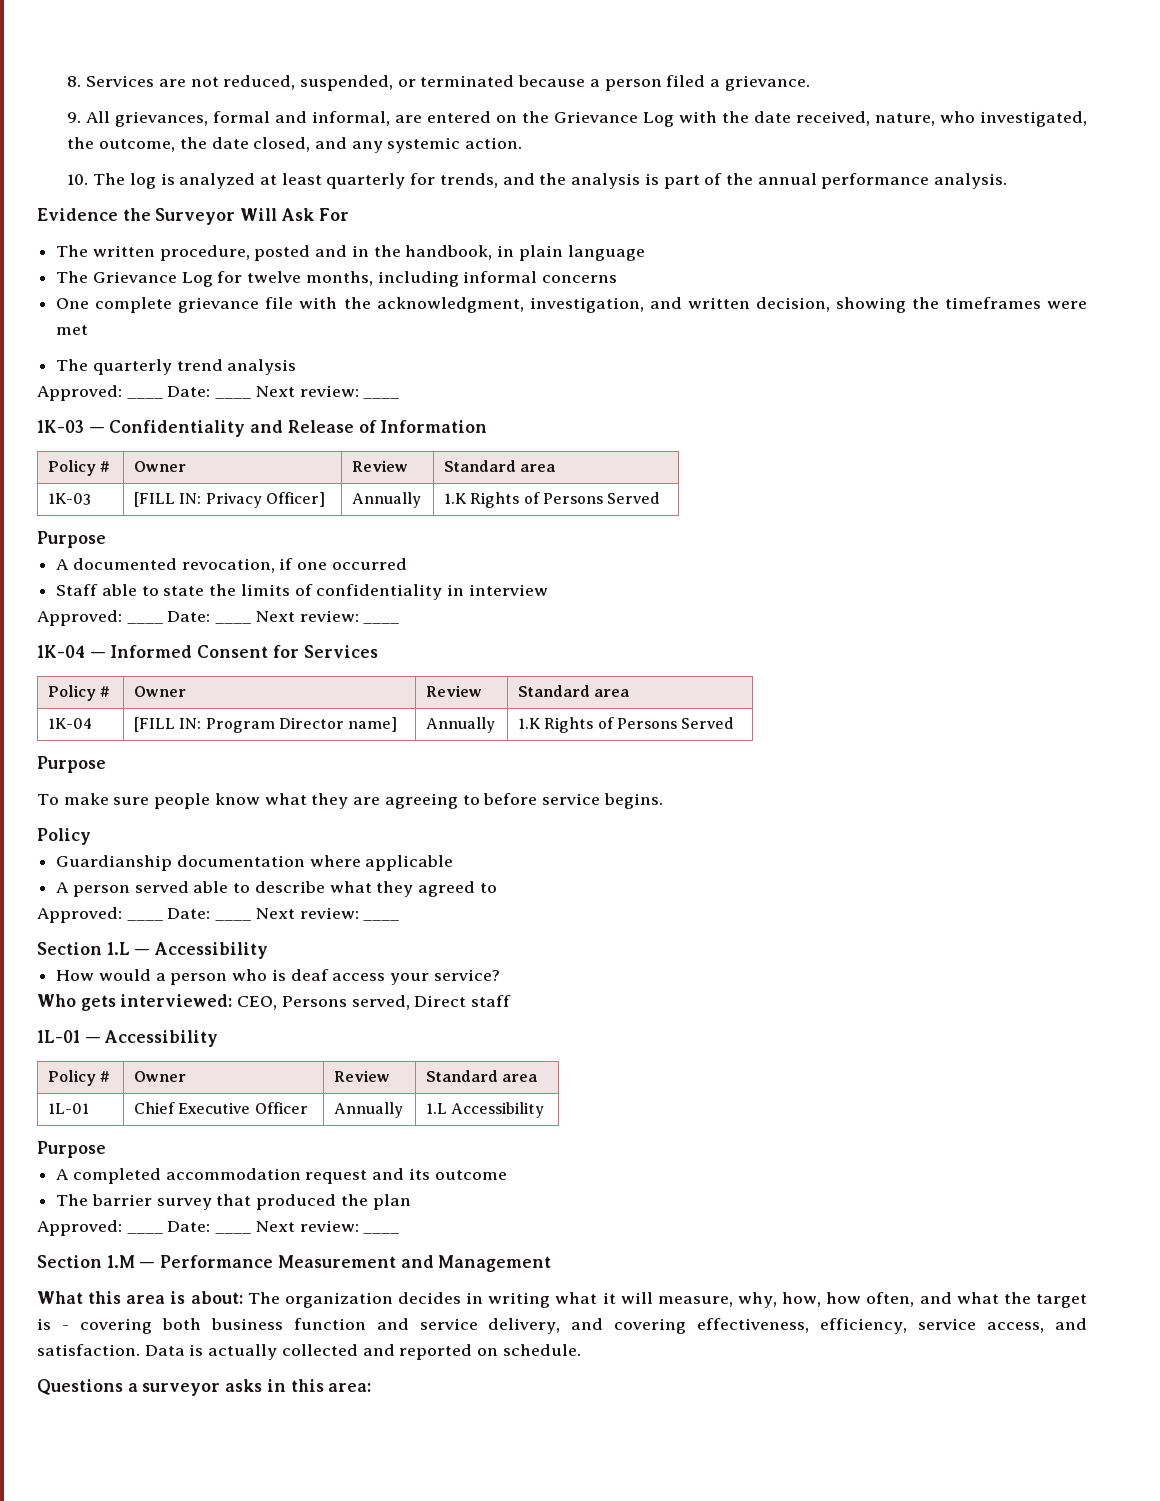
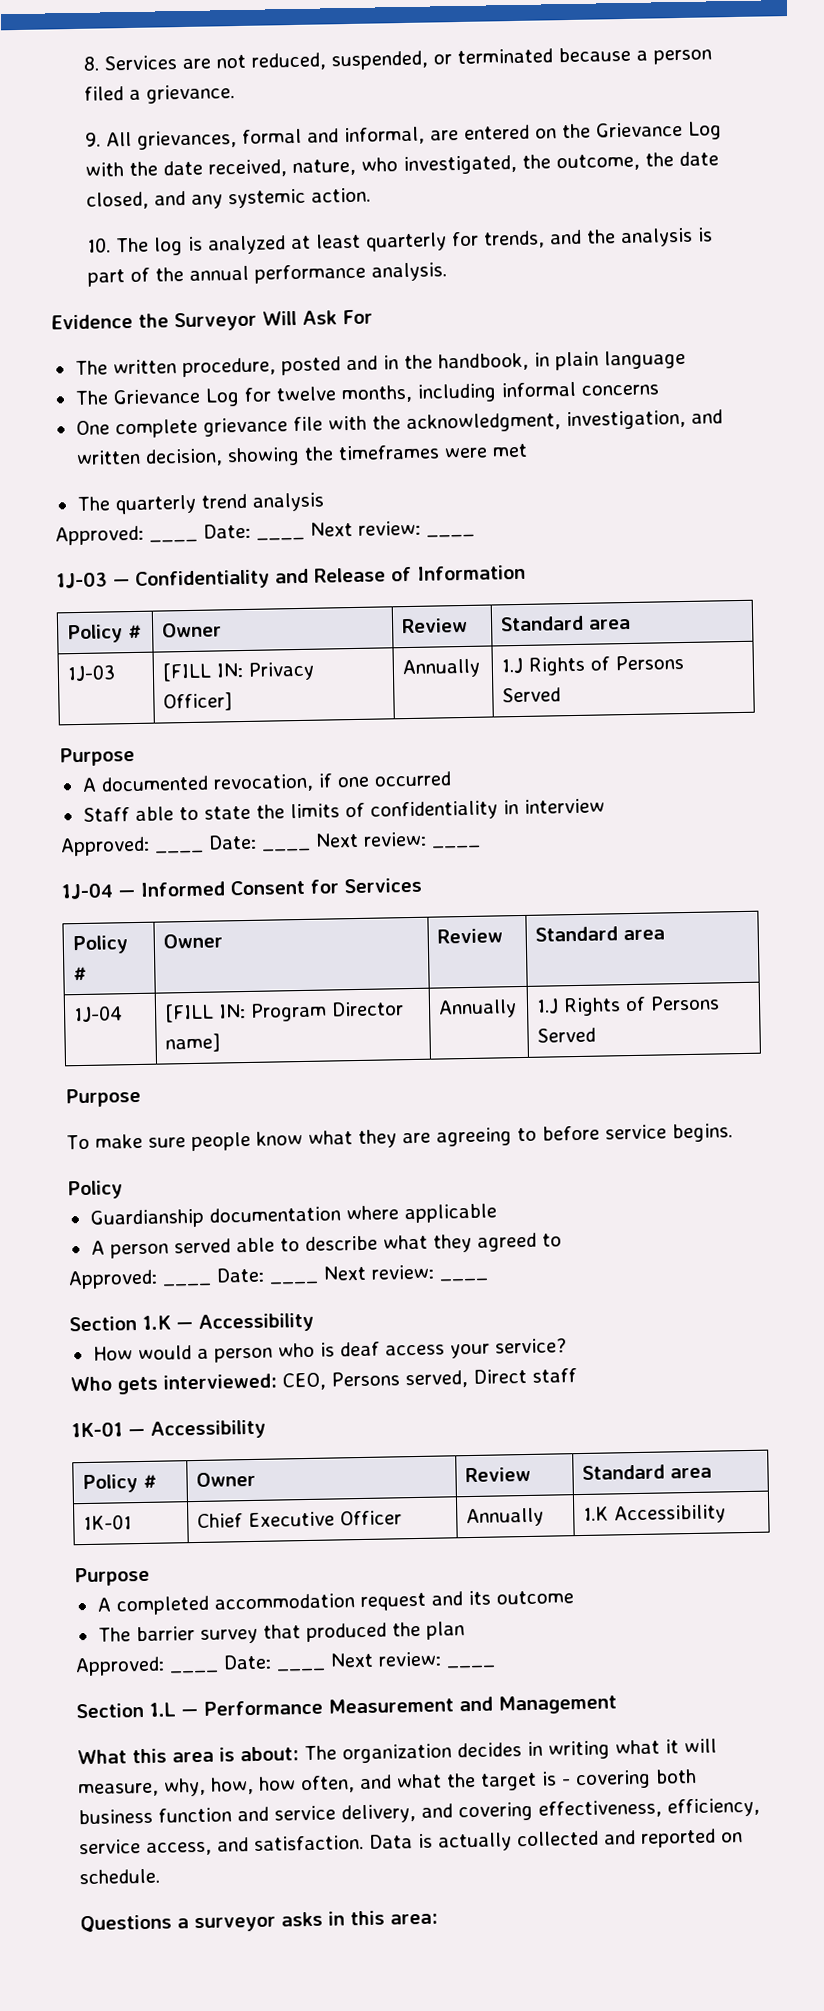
- 1K-03 — Confidentiality and Release of Information
+ 1J-03 — Confidentiality and Release of Information
- 1K-03 | [FILL IN: Privacy Officer] | Annually | 1.K Rights of Persons Served
+ 1J-03 | [FILL IN: Privacy Officer] | Annually | 1.J Rights of Persons Served
- 1K-04 — Informed Consent for Services
+ 1J-04 — Informed Consent for Services
- 1K-04 | [FILL IN: Program Director name] | Annually | 1.K Rights of Persons Served
+ 1J-04 | [FILL IN: Program Director name] | Annually | 1.J Rights of Persons Served
- Section 1.L — Accessibility
+ Section 1.K — Accessibility
- 1L-01 — Accessibility
+ 1K-01 — Accessibility
- 1L-01 | Chief Executive Officer | Annually | 1.L Accessibility
+ 1K-01 | Chief Executive Officer | Annually | 1.K Accessibility
- Section 1.M — Performance Measurement and Management
+ Section 1.L — Performance Measurement and Management

